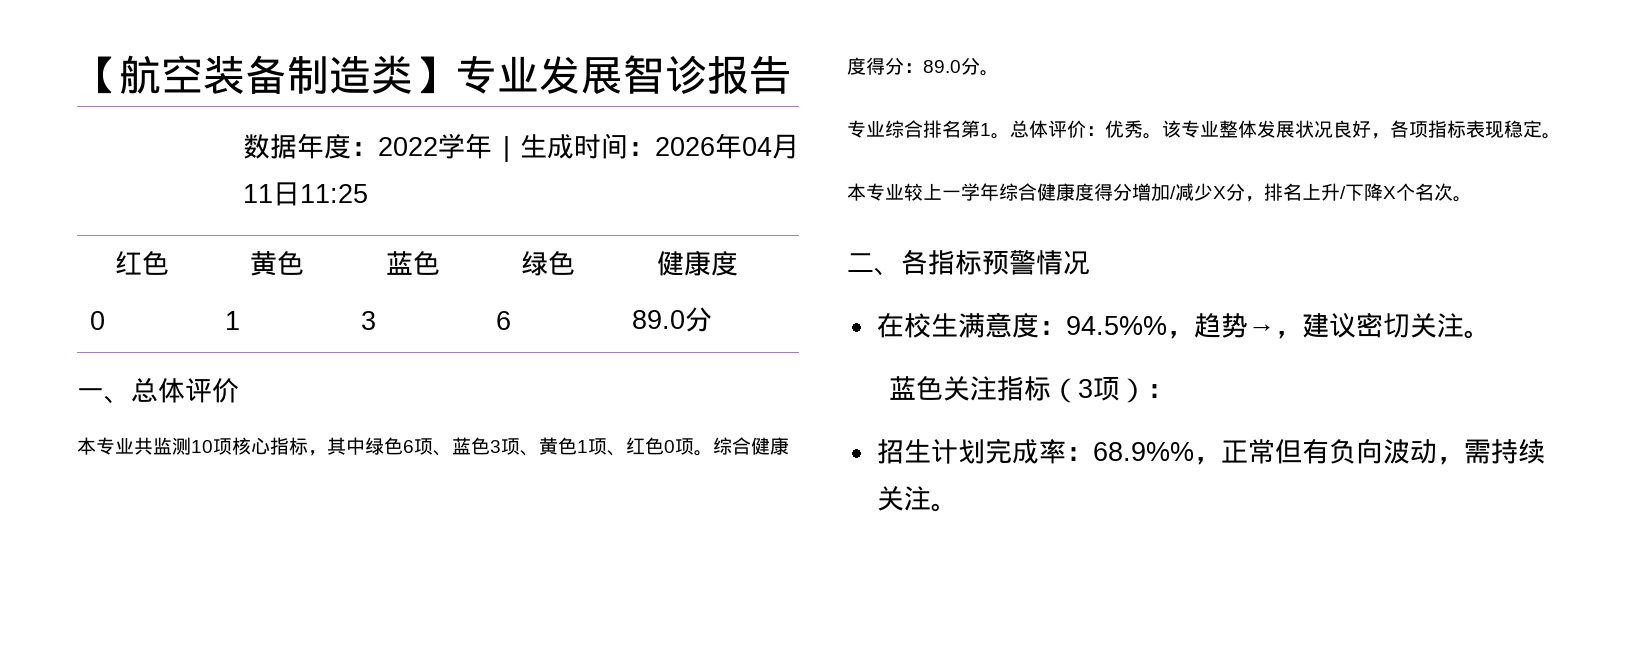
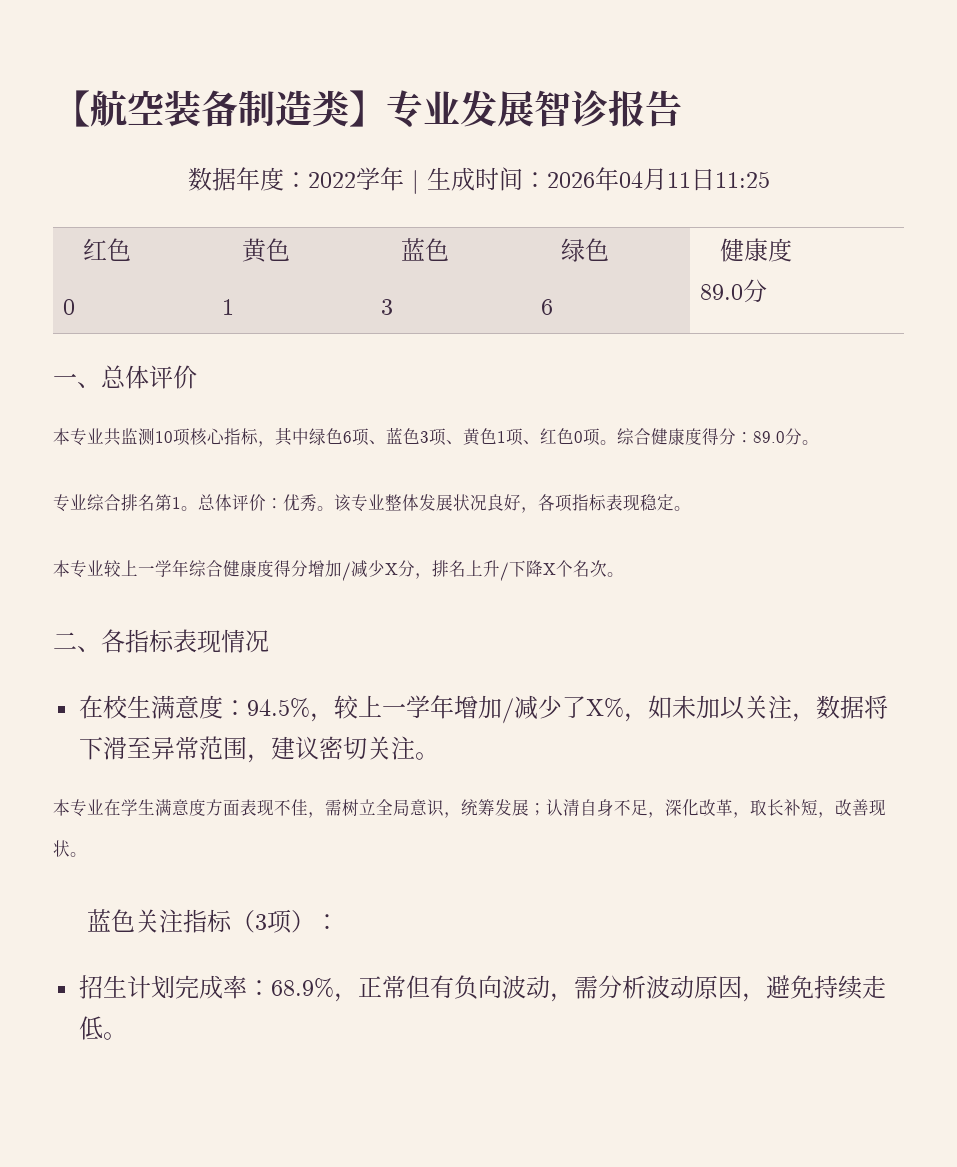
- 二、各指标预警情况
+ 二、各指标表现情况
- 在校生满意度：94.5%%，趋势→，建议密切关注。
+ 在校生满意度：94.5%，较上一学年增加/减少了X%，如未加以关注，数据将下滑至异常范围，建议密切关注。
+ 本专业在学生满意度方面表现不佳，需树立全局意识，统筹发展；认清自身不足，深化改革，取长补短，改善现状。
- 招生计划完成率：68.9%%，正常但有负向波动，需持续关注。
+ 招生计划完成率：68.9%，正常但有负向波动，需分析波动原因，避免持续走低。

